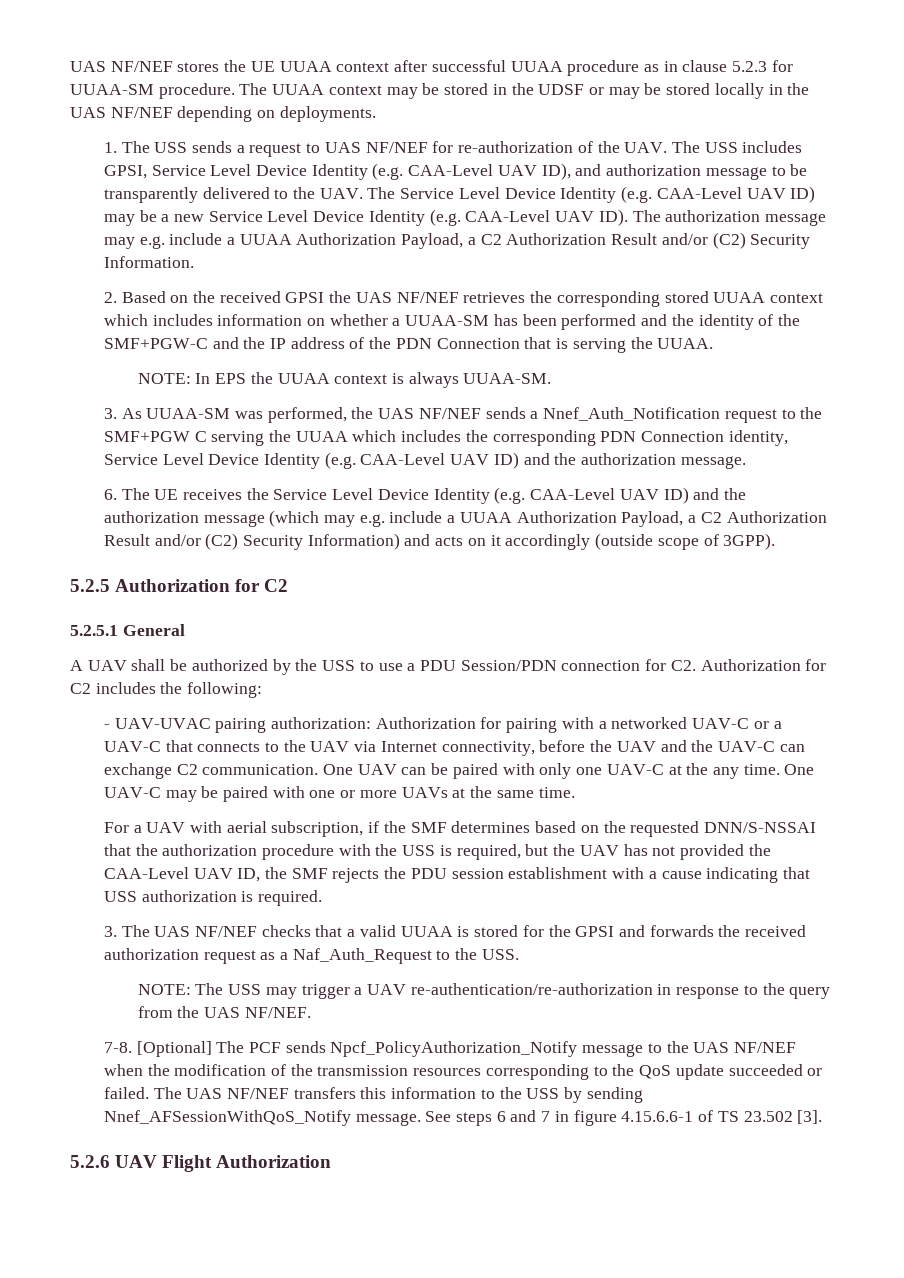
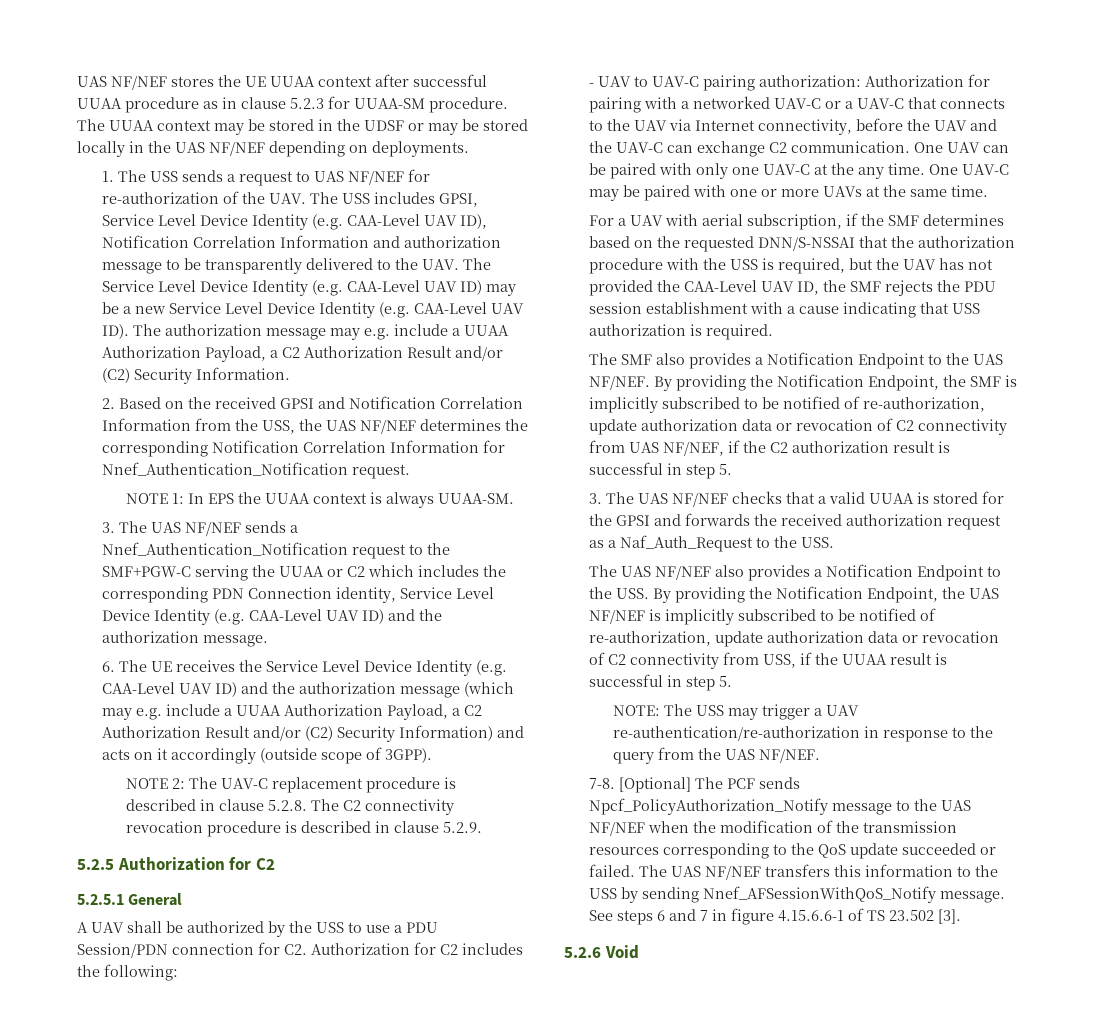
- 1. The USS sends a request to UAS NF/NEF for re-authorization of the UAV. The USS includes GPSI, Service Level Device Identity (e.g. CAA-Level UAV ID), and authorization message to be transparently delivered to the UAV. The Service Level Device Identity (e.g. CAA-Level UAV ID) may be a new Service Level Device Identity (e.g. CAA-Level UAV ID). The authorization message may e.g. include a UUAA Authorization Payload, a C2 Authorization Result and/or (C2) Security Information.
+ 1. The USS sends a request to UAS NF/NEF for re-authorization of the UAV. The USS includes GPSI, Service Level Device Identity (e.g. CAA-Level UAV ID), Notification Correlation Information and authorization message to be transparently delivered to the UAV. The Service Level Device Identity (e.g. CAA-Level UAV ID) may be a new Service Level Device Identity (e.g. CAA-Level UAV ID). The authorization message may e.g. include a UUAA Authorization Payload, a C2 Authorization Result and/or (C2) Security Information.
- 2. Based on the received GPSI the UAS NF/NEF retrieves the corresponding stored UUAA context which includes information on whether a UUAA-SM has been performed and the identity of the SMF+PGW-C and the IP address of the PDN Connection that is serving the UUAA.
- NOTE: In EPS the UUAA context is always UUAA-SM.
+ 2. Based on the received GPSI and Notification Correlation Information from the USS, the UAS NF/NEF determines the corresponding Notification Correlation Information for Nnef_Authentication_Notification request.
+ NOTE 1: In EPS the UUAA context is always UUAA-SM.
- 3. As UUAA-SM was performed, the UAS NF/NEF sends a Nnef_Auth_Notification request to the SMF+PGW C serving the UUAA which includes the corresponding PDN Connection identity, Service Level Device Identity (e.g. CAA-Level UAV ID) and the authorization message.
+ 3. The UAS NF/NEF sends a Nnef_Authentication_Notification request to the SMF+PGW-C serving the UUAA or C2 which includes the corresponding PDN Connection identity, Service Level Device Identity (e.g. CAA-Level UAV ID) and the authorization message.
+ NOTE 2: The UAV-C replacement procedure is described in clause 5.2.8. The C2 connectivity revocation procedure is described in clause 5.2.9.
- - UAV-UVAC pairing authorization: Authorization for pairing with a networked UAV-C or a UAV-C that connects to the UAV via Internet connectivity, before the UAV and the UAV-C can exchange C2 communication.
+ - UAV to UAV-C pairing authorization: Authorization for pairing with a networked UAV-C or a UAV-C that connects to the UAV via Internet connectivity, before the UAV and the UAV-C can exchange C2 communication.
+ The SMF also provides a Notification Endpoint to the UAS NF/NEF. By providing the Notification Endpoint, the SMF is implicitly subscribed to be notified of re-authorization, update authorization data or revocation of C2 connectivity from UAS NF/NEF, if the C2 authorization result is successful in step 5.
+ The UAS NF/NEF also provides a Notification Endpoint to the USS. By providing the Notification Endpoint, the UAS NF/NEF is implicitly subscribed to be notified of re-authorization, update authorization data or revocation of C2 connectivity from USS, if the UUAA result is successful in step 5.
- 5.2.6 UAV Flight Authorization
+ 5.2.6 Void

